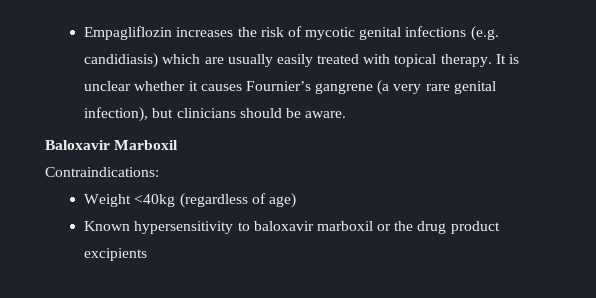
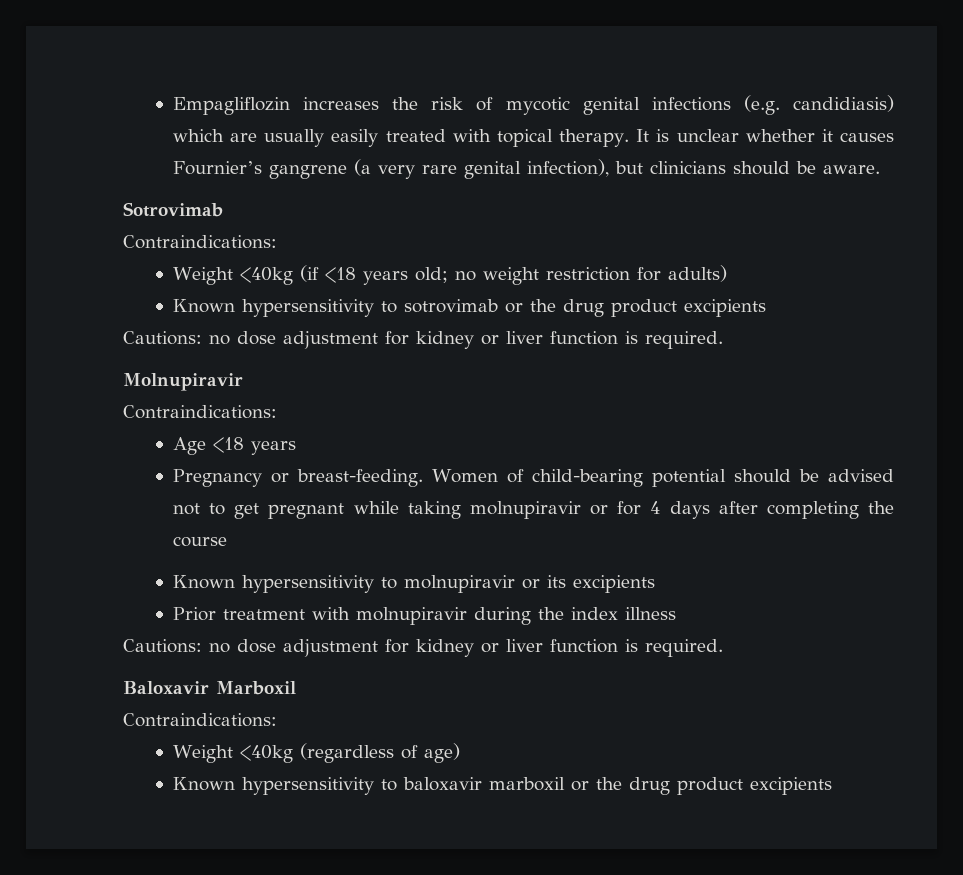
+ Sotrovimab
+ Contraindications:
+ Weight <40kg (if <18 years old; no weight restriction for adults)
+ Known hypersensitivity to sotrovimab or the drug product excipients
+ Cautions: no dose adjustment for kidney or liver function is required.
+ Molnupiravir
+ Contraindications:
+ Age <18 years
+ Pregnancy or breast-feeding. Women of child-bearing potential should be advised not to get pregnant while taking molnupiravir or for 4 days after completing the course
+ Known hypersensitivity to molnupiravir or its excipients
+ Prior treatment with molnupiravir during the index illness
+ Cautions: no dose adjustment for kidney or liver function is required.

